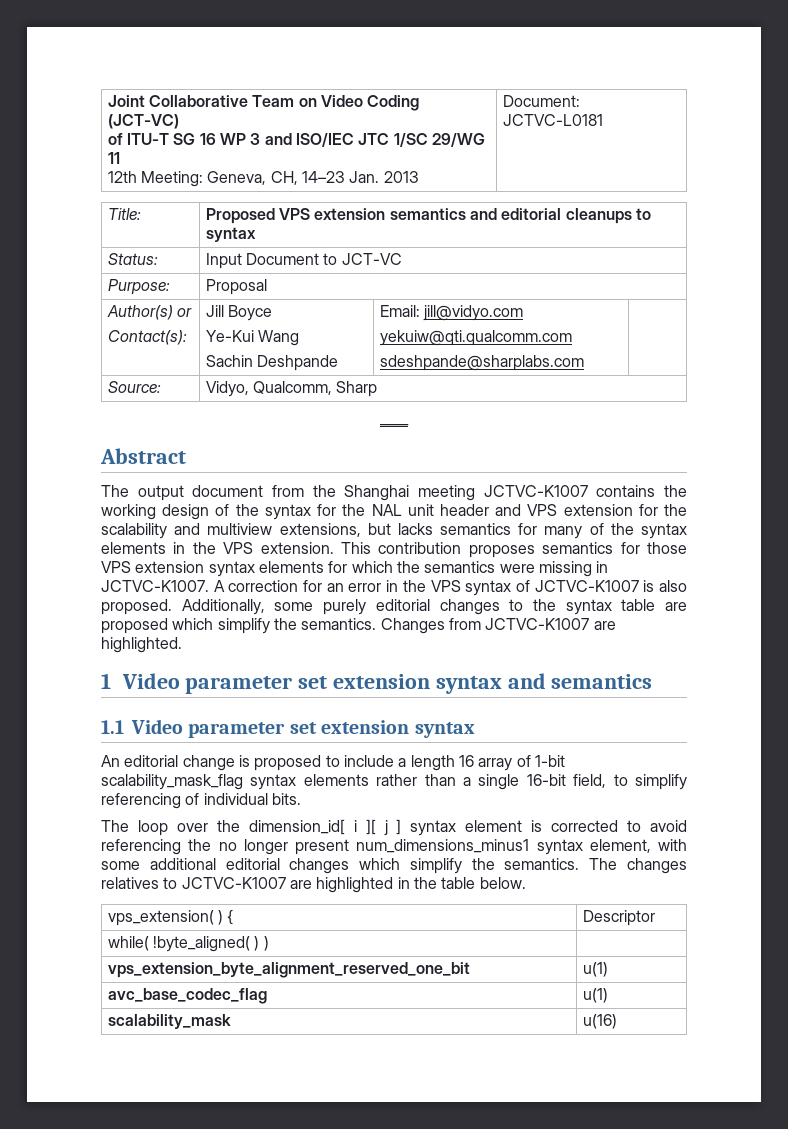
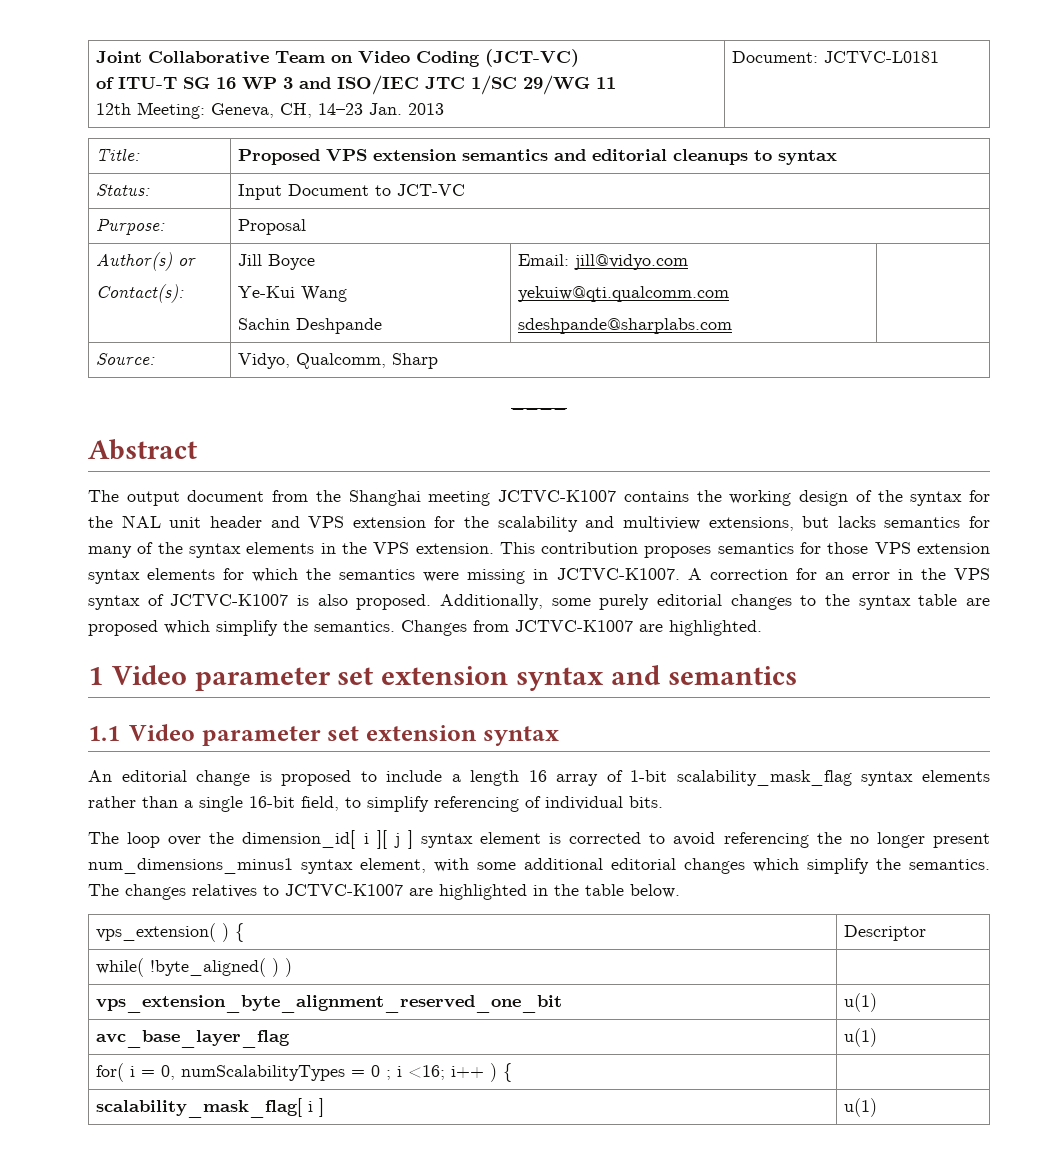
- avc_base_codec_flag | u(1)
- scalability_mask | u(16)
+ avc_base_layer_flag | u(1)
+ for( i = 0, numScalabilityTypes = 0 ; i <16; i++ ) { |
+ scalability_mask_flag[ i ] | u(1)

